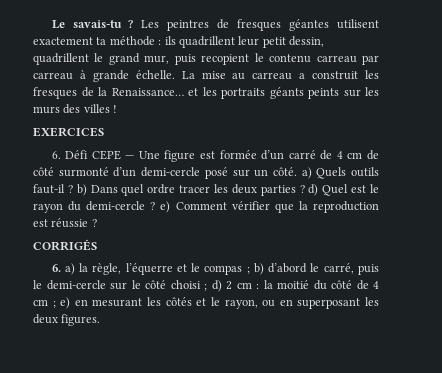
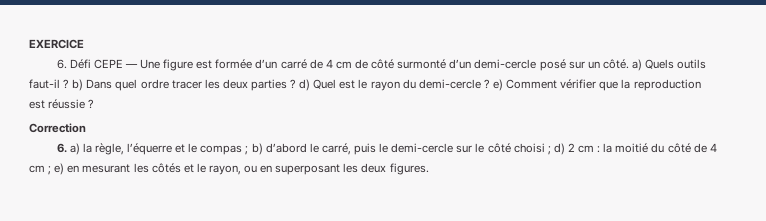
- Le savais-tu ? Les peintres de fresques géantes utilisent exactement ta méthode : ils quadrillent leur petit dessin, quadrillent le grand mur, puis recopient le contenu carreau par carreau à grande échelle. La mise au carreau a construit les fresques de la Renaissance… et les portraits géants peints sur les murs des villes !
- EXERCICES
+ EXERCICE
- CORRIGÉS
+ Correction

